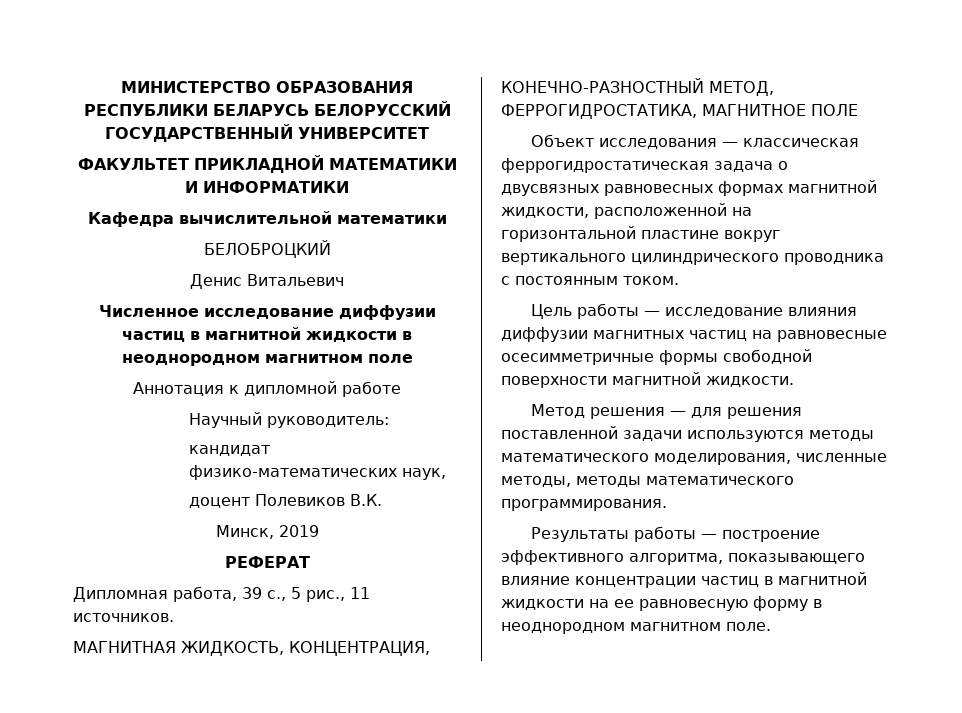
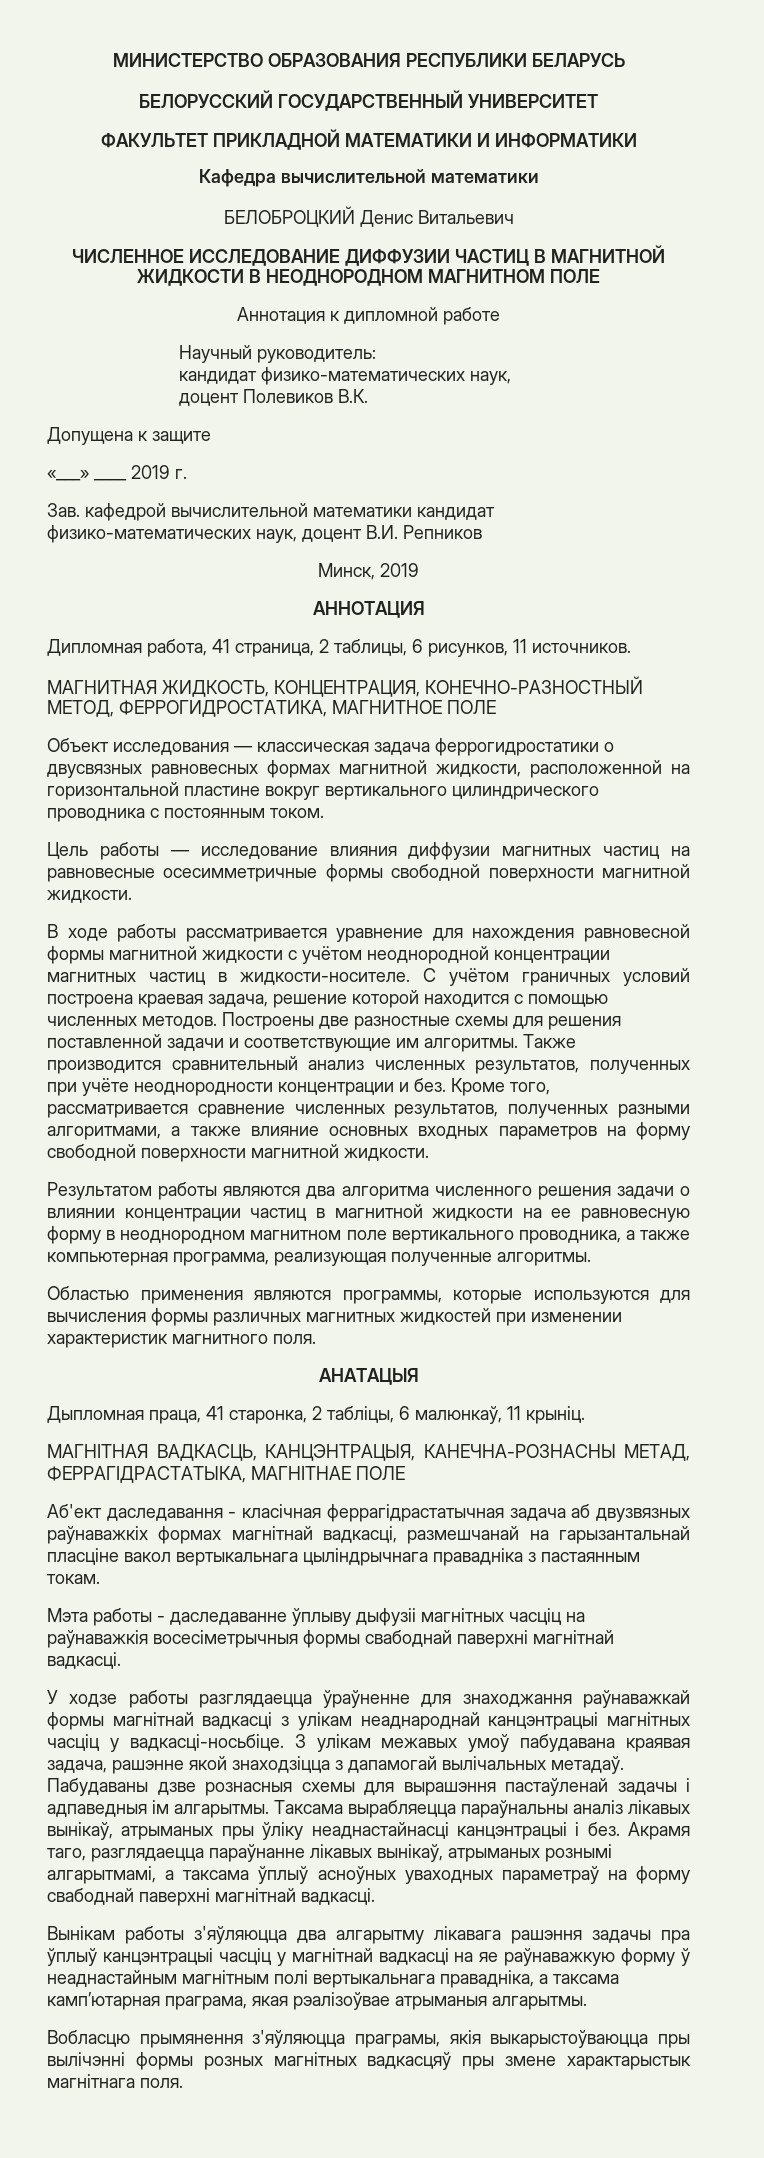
- МИНИСТЕРСТВО ОБРАЗОВАНИЯ РЕСПУБЛИКИ БЕЛАРУСЬ БЕЛОРУССКИЙ ГОСУДАРСТВЕННЫЙ УНИВЕРСИТЕТ
+ МИНИСТЕРСТВО ОБРАЗОВАНИЯ РЕСПУБЛИКИ БЕЛАРУСЬ
+ БЕЛОРУССКИЙ ГОСУДАРСТВЕННЫЙ УНИВЕРСИТЕТ
- БЕЛОБРОЦКИЙ
- Денис Витальевич
+ БЕЛОБРОЦКИЙ Денис Витальевич
- Численное исследование диффузии частиц в магнитной жидкости в неоднородном магнитном поле
+ ЧИСЛЕННОЕ ИССЛЕДОВАНИЕ ДИФФУЗИИ ЧАСТИЦ В МАГНИТНОЙ ЖИДКОСТИ В НЕОДНОРОДНОМ МАГНИТНОМ ПОЛЕ
+ Допущена к защите
+ «___» ____ 2019 г.
+ Зав. кафедрой вычислительной математики кандидат физико-математических наук, доцент В.И. Репников
- РЕФЕРАТ
+ АННОТАЦИЯ
- Дипломная работа, 39 с., 5 рис., 11 источников.
+ Дипломная работа, 41 страница, 2 таблицы, 6 рисунков, 11 источников.
- Объект исследования — классическая феррогидростатическая задача о двусвязных равновесных формах магнитной жидкости, расположенной на горизонтальной пластине вокруг вертикального цилиндрического проводника с постоянным током.
+ Объект исследования — классическая задача феррогидростатики о двусвязных равновесных формах магнитной жидкости, расположенной на горизонтальной пластине вокруг вертикального цилиндрического проводника с постоянным током.
- Метод решения — для решения поставленной задачи используются методы математического моделирования, численные методы, методы математического программирования.
- Результаты работы — построение эффективного алгоритма, показывающего влияние концентрации частиц в магнитной жидкости на ее равновесную форму в неоднородном магнитном поле.
+ В ходе работы рассматривается уравнение для нахождения равновесной формы магнитной жидкости с учётом неоднородной концентрации магнитных частиц в жидкости-носителе. С учётом граничных условий построена краевая задача, решение которой находится с помощью численных методов. Построены две разностные схемы для решения поставленной задачи и соответствующие им алгоритмы. Также производится сравнительный анализ численных результатов, полученных при учёте неоднородности концентрации и без. Кроме того, рассматривается сравнение численных результатов, полученных разными алгоритмами, а также влияние основных входных параметров на форму свободной поверхности магнитной жидкости.
+ Результатом работы являются два алгоритма численного решения задачи о влиянии концентрации частиц в магнитной жидкости на ее равновесную форму в неоднородном магнитном поле вертикального проводника, а также компьютерная программа, реализующая полученные алгоритмы.
+ Областью применения являются программы, которые используются для вычисления формы различных магнитных жидкостей при изменении характеристик магнитного поля.
+ АНАТАЦЫЯ
+ Дыпломная праца, 41 старонка, 2 табліцы, 6 малюнкаў, 11 крыніц.
+ МАГНІТНАЯ ВАДКАСЦЬ, КАНЦЭНТРАЦЫЯ, КАНЕЧНА-РОЗНАСНЫ МЕТАД, ФЕРРАГІДРАСТАТЫКА, МАГНІТНАЕ ПОЛЕ
+ Аб'ект даследавання - класічная феррагідрастатычная задача аб двузвязных раўнаважкіх формах магнітнай вадкасці, размешчанай на гарызантальнай пласціне вакол вертыкальнага цыліндрычнага правадніка з пастаянным токам.
+ Мэта работы - даследаванне ўплыву дыфузіі магнітных часціц на раўнаважкія восесіметрычныя формы свабоднай паверхні магнітнай вадкасці.
+ У ходзе работы разглядаецца ўраўненне для знаходжання раўнаважкай формы магнітнай вадкасці з улікам неаднароднай канцэнтрацыі магнітных часціц у вадкасці-носьбіце. З улікам межавых умоў пабудавана краявая задача, рашэнне якой знаходзіцца з дапамогай вылічальных метадаў. Пабудаваны дзве рознасныя схемы для вырашэння пастаўленай задачы і адпаведныя ім алгарытмы. Таксама вырабляецца параўнальны аналіз лікавых вынікаў, атрыманых пры ўліку неаднастайнасці канцэнтрацыі і без. Акрамя таго, разглядаецца параўнанне лікавых вынікаў, атрыманых рознымі алгарытмамі, а таксама ўплыў асноўных уваходных параметраў на форму свабоднай паверхні магнітнай вадкасці.
+ Вынікам работы з'яўляюцца два алгарытму лікавага рашэння задачы пра ўплыў канцэнтрацыі часціц у магнітнай вадкасці на яе раўнаважкую форму ў неаднастайным магнітным полі вертыкальнага правадніка, а таксама камп’ютарная праграма, якая рэалізоўвае атрыманыя алгарытмы.
+ Вобласцю прымянення з'яўляюцца праграмы, якія выкарыстоўваюцца пры вылічэнні формы розных магнітных вадкасцяў пры змене характарыстык магнітнага поля.

